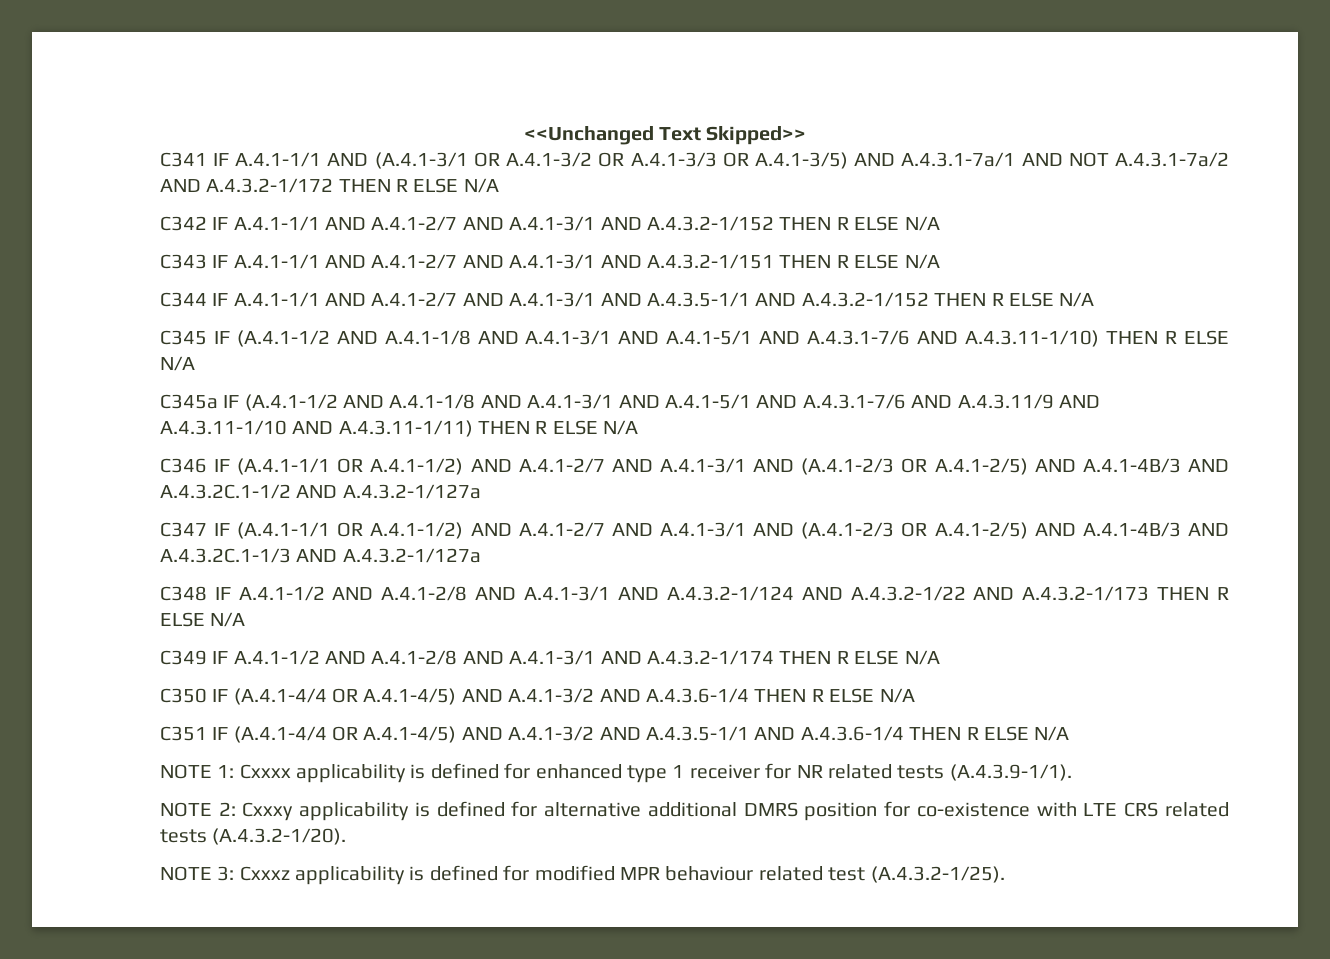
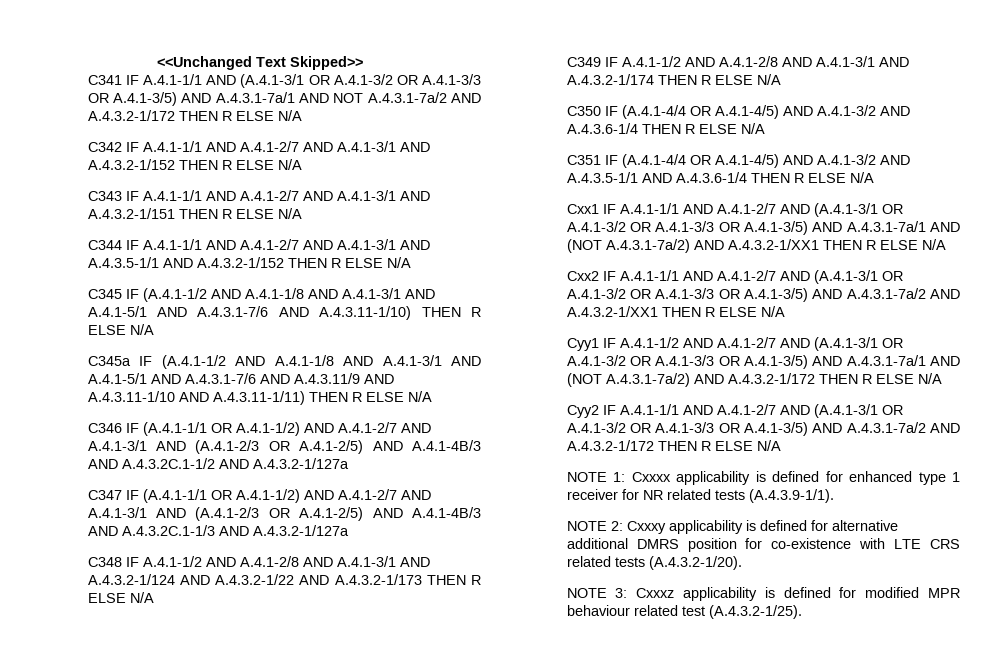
+ Cxx1 IF A.4.1-1/1 AND A.4.1-2/7 AND (A.4.1-3/1 OR A.4.1-3/2 OR A.4.1-3/3 OR A.4.1-3/5) AND A.4.3.1-7a/1 AND (NOT A.4.3.1-7a/2) AND A.4.3.2-1/XX1 THEN R ELSE N/A
+ Cxx2 IF A.4.1-1/1 AND A.4.1-2/7 AND (A.4.1-3/1 OR A.4.1-3/2 OR A.4.1-3/3 OR A.4.1-3/5) AND A.4.3.1-7a/2 AND A.4.3.2-1/XX1 THEN R ELSE N/A
+ Cyy1 IF A.4.1-1/2 AND A.4.1-2/7 AND (A.4.1-3/1 OR A.4.1-3/2 OR A.4.1-3/3 OR A.4.1-3/5) AND A.4.3.1-7a/1 AND (NOT A.4.3.1-7a/2) AND A.4.3.2-1/172 THEN R ELSE N/A
+ Cyy2 IF A.4.1-1/1 AND A.4.1-2/7 AND (A.4.1-3/1 OR A.4.1-3/2 OR A.4.1-3/3 OR A.4.1-3/5) AND A.4.3.1-7a/2 AND A.4.3.2-1/172 THEN R ELSE N/A

